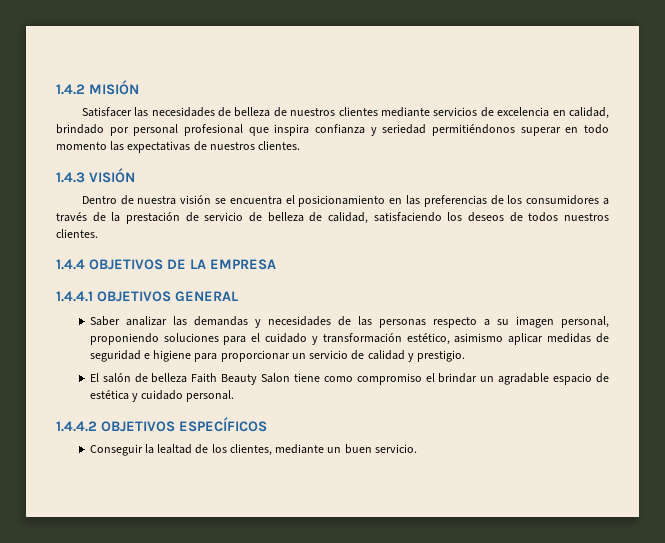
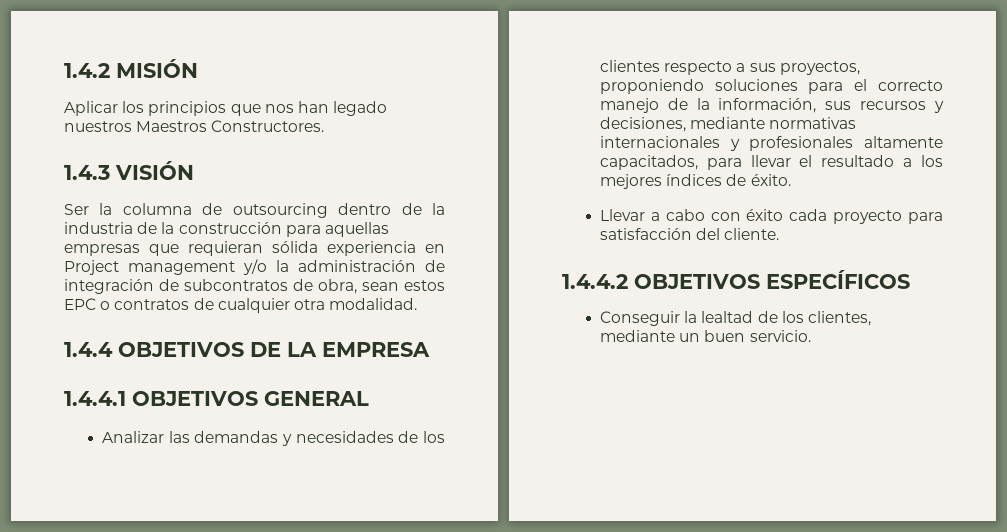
- Satisfacer las necesidades de belleza de nuestros clientes mediante servicios de excelencia en calidad, brindado por personal profesional que inspira confianza y seriedad permitiéndonos superar en todo momento las expectativas de nuestros clientes.
+ Aplicar los principios que nos han legado nuestros Maestros Constructores.
  1.4.3 VISIÓN
- Dentro de nuestra visión se encuentra el posicionamiento en las preferencias de los consumidores a través de la prestación de servicio de belleza de calidad, satisfaciendo los deseos de todos nuestros clientes.
+ Ser la columna de outsourcing dentro de la industria de la construcción para aquellas empresas que requieran sólida experiencia en Project management y/o la administración de integración de subcontratos de obra, sean estos EPC o contratos de cualquier otra modalidad.
- Saber analizar las demandas y necesidades de las personas respecto a su imagen personal, proponiendo soluciones para el cuidado y transformación estético, asimismo aplicar medidas de seguridad e higiene para proporcionar un servicio de calidad y prestigio.
- El salón de belleza Faith Beauty Salon tiene como compromiso el brindar un agradable espacio de estética y cuidado personal.
+ Analizar las demandas y necesidades de los clientes respecto a sus proyectos, proponiendo soluciones para el correcto manejo de la información, sus recursos y decisiones, mediante normativas internacionales y profesionales altamente capacitados, para llevar el resultado a los mejores índices de éxito.
+ Llevar a cabo con éxito cada proyecto para satisfacción del cliente.

